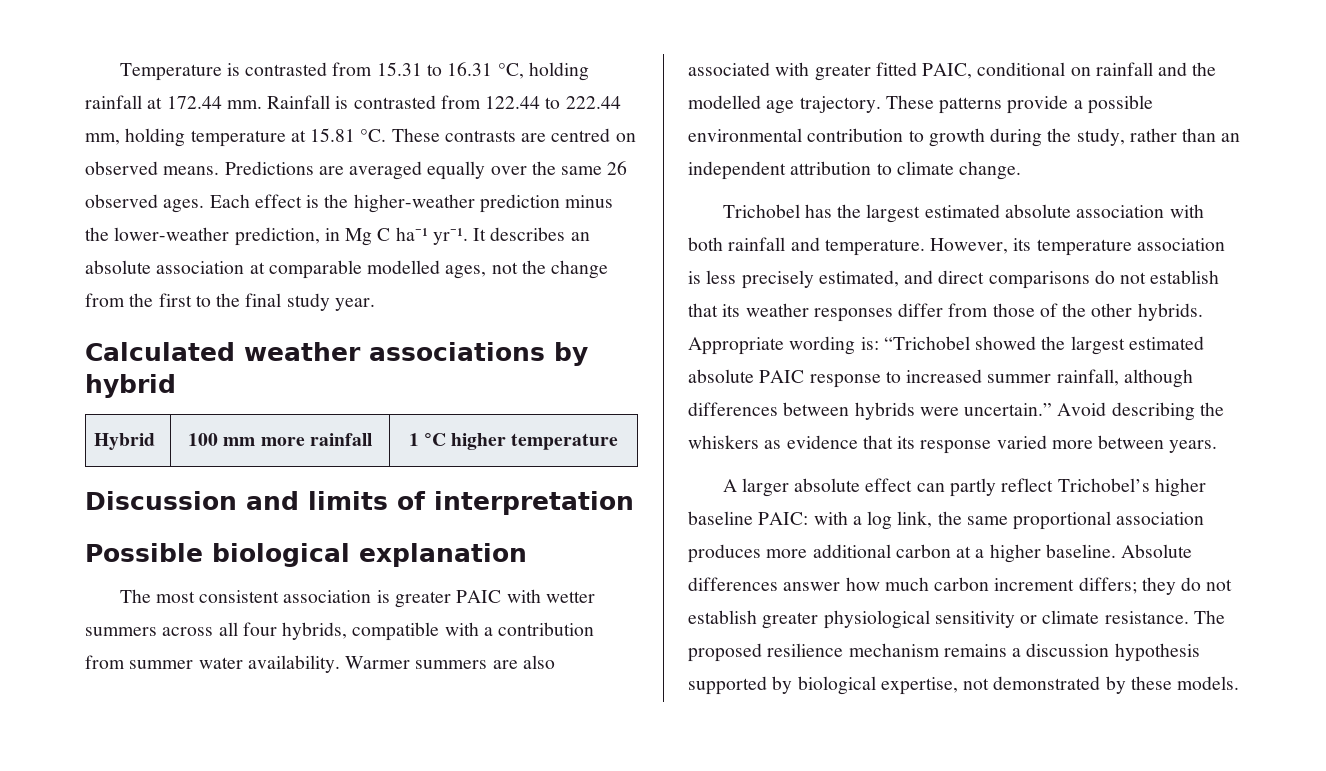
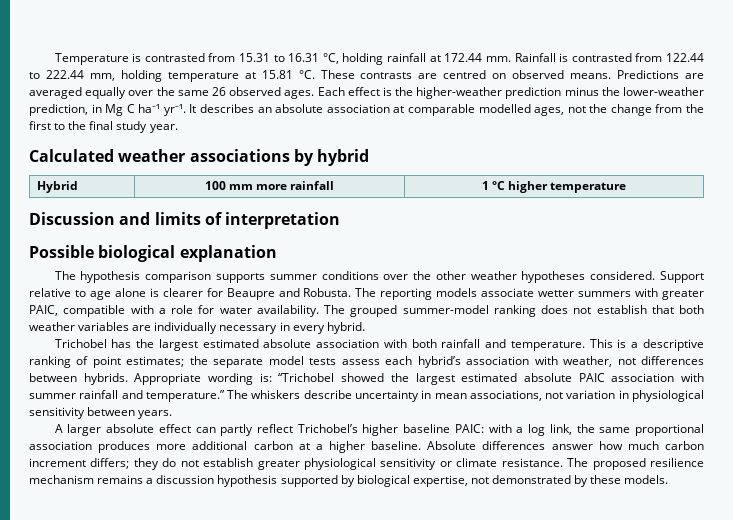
- The most consistent association is greater PAIC with wetter summers across all four hybrids, compatible with a contribution from summer water availability. Warmer summers are also associated with greater fitted PAIC, conditional on rainfall and the modelled age trajectory. These patterns provide a possible environmental contribution to growth during the study, rather than an independent attribution to climate change.
+ The hypothesis comparison supports summer conditions over the other weather hypotheses considered. Support relative to age alone is clearer for Beaupre and Robusta. The reporting models associate wetter summers with greater PAIC, compatible with a role for water availability. The grouped summer-model ranking does not establish that both weather variables are individually necessary in every hybrid.
- However, its temperature association is less precisely estimated, and direct comparisons do not establish that its weather responses differ from those of the other hybrids.
+ This is a descriptive ranking of point estimates; the separate model tests assess each hybrid’s association with weather, not differences between hybrids.
- Appropriate wording is: “Trichobel showed the largest estimated absolute PAIC response to increased summer rainfall, although differences between hybrids were uncertain.” Avoid describing the whiskers as evidence that its response varied more between years.
+ Appropriate wording is: “Trichobel showed the largest estimated absolute PAIC association with summer rainfall and temperature.” The whiskers describe uncertainty in mean associations, not variation in physiological sensitivity between years.

